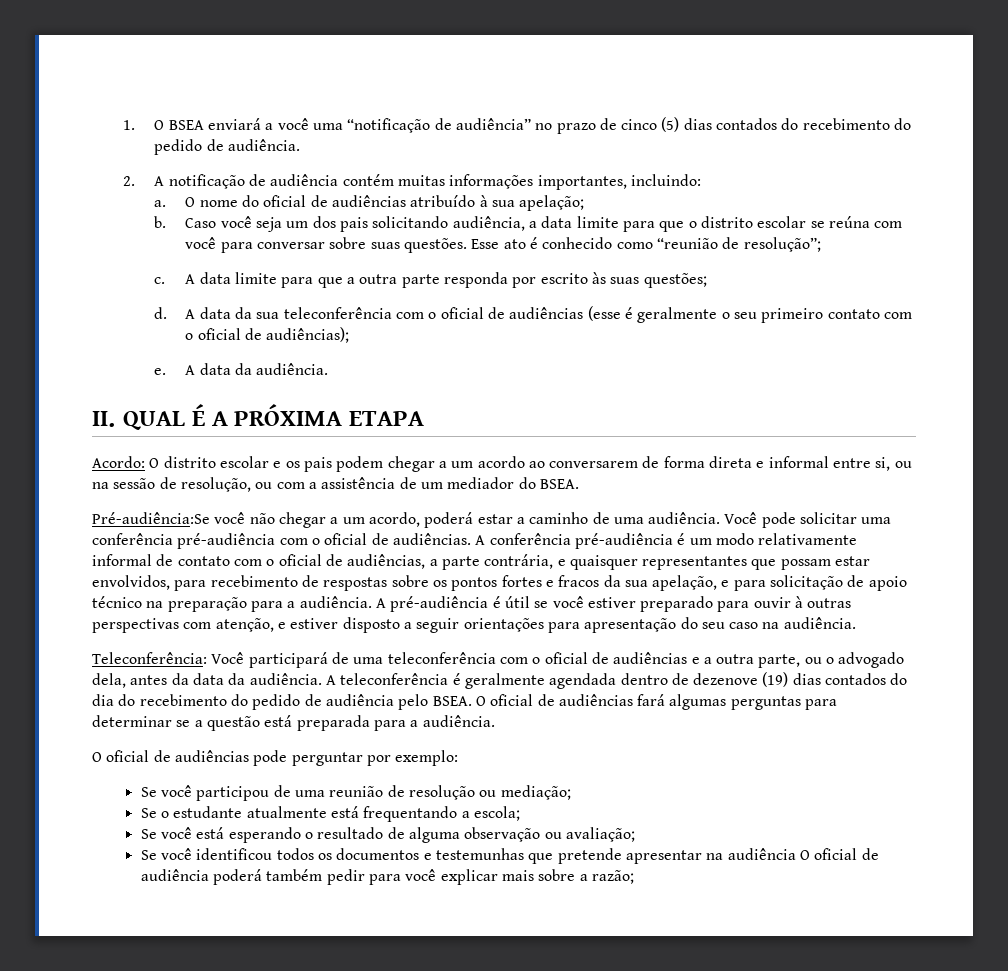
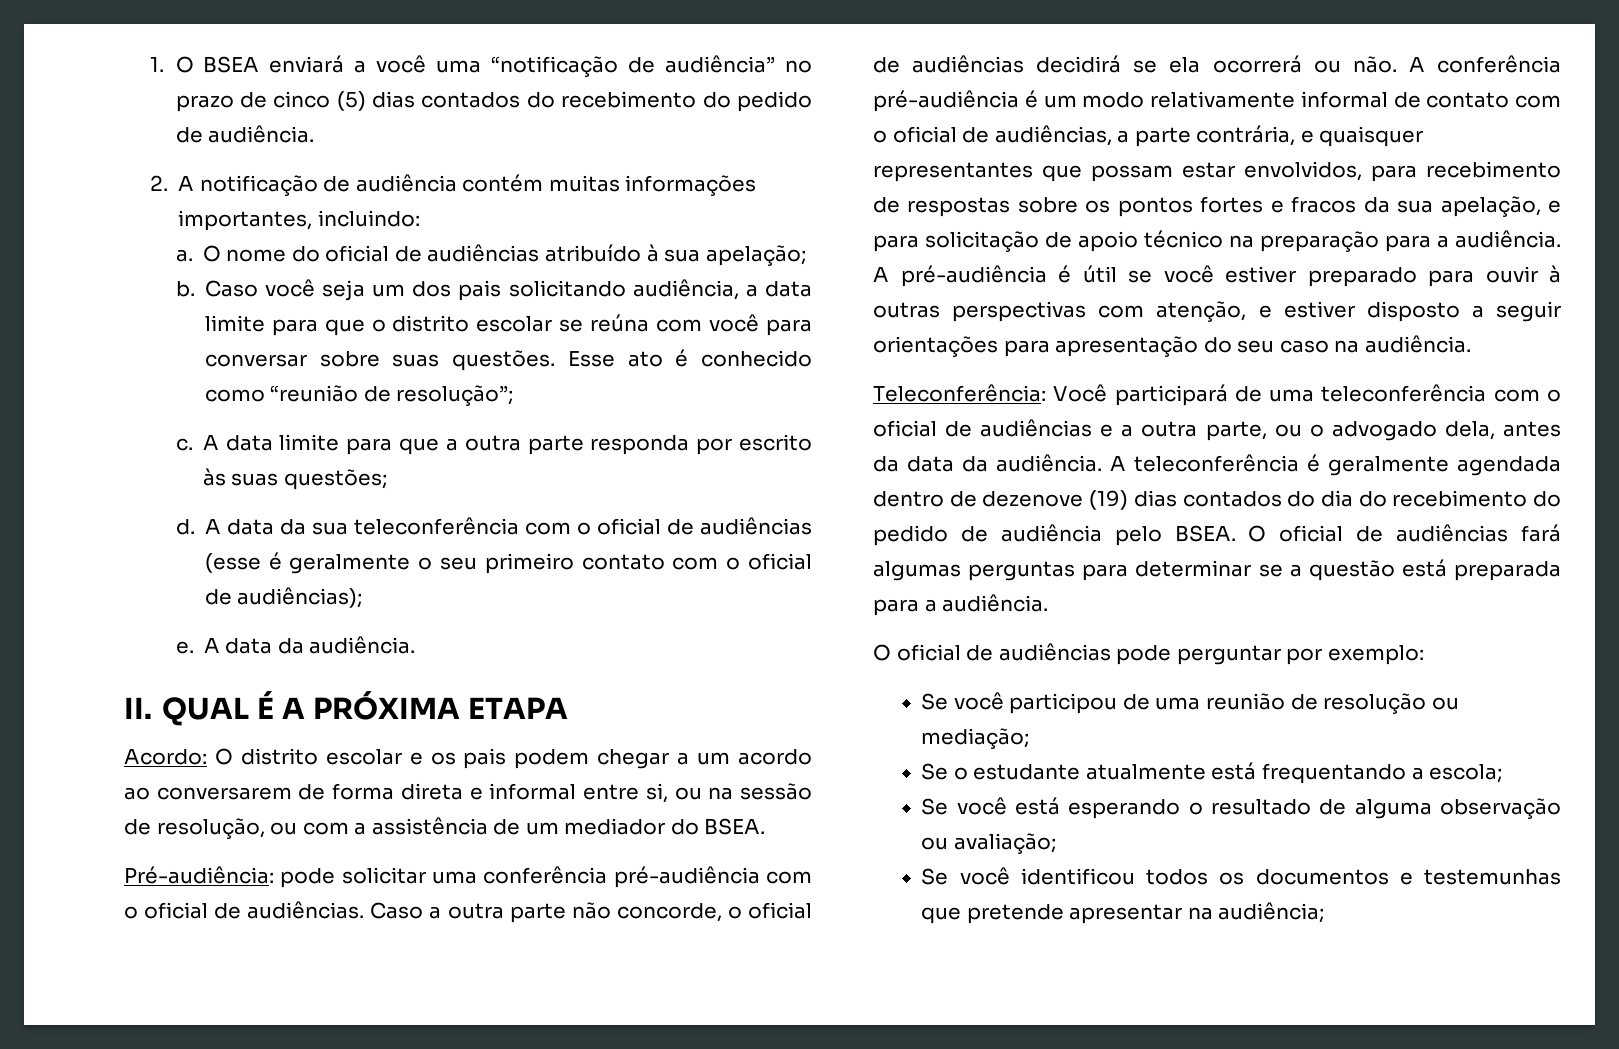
- Pré-audiência:Se você não chegar a um acordo, poderá estar a caminho de uma audiência. Você pode solicitar uma conferência pré-audiência com o oficial de audiências.
+ Pré-audiência: pode solicitar uma conferência pré-audiência com o oficial de audiências.
+ Caso a outra parte não concorde, o oficial de audiências decidirá se ela ocorrerá ou não.
- Se você identificou todos os documentos e testemunhas que pretende apresentar na audiência O oficial de audiência poderá também pedir para você explicar mais sobre a razão;
+ Se você identificou todos os documentos e testemunhas que pretende apresentar na audiência;

